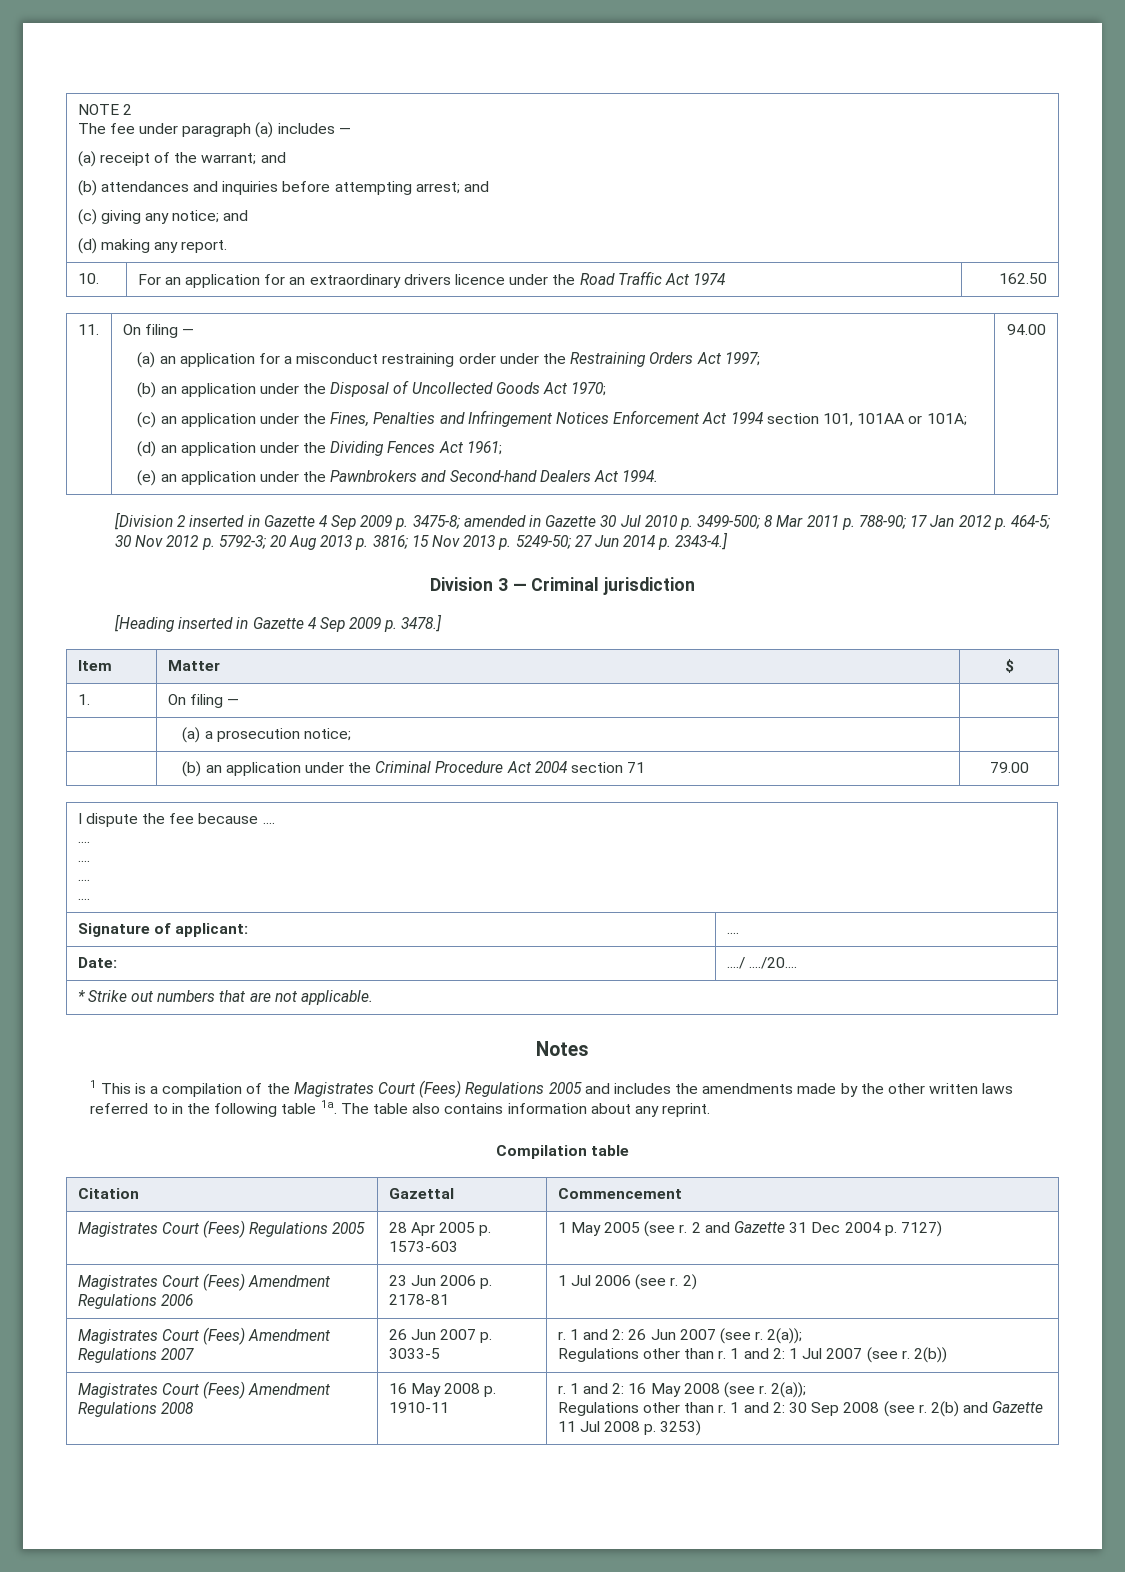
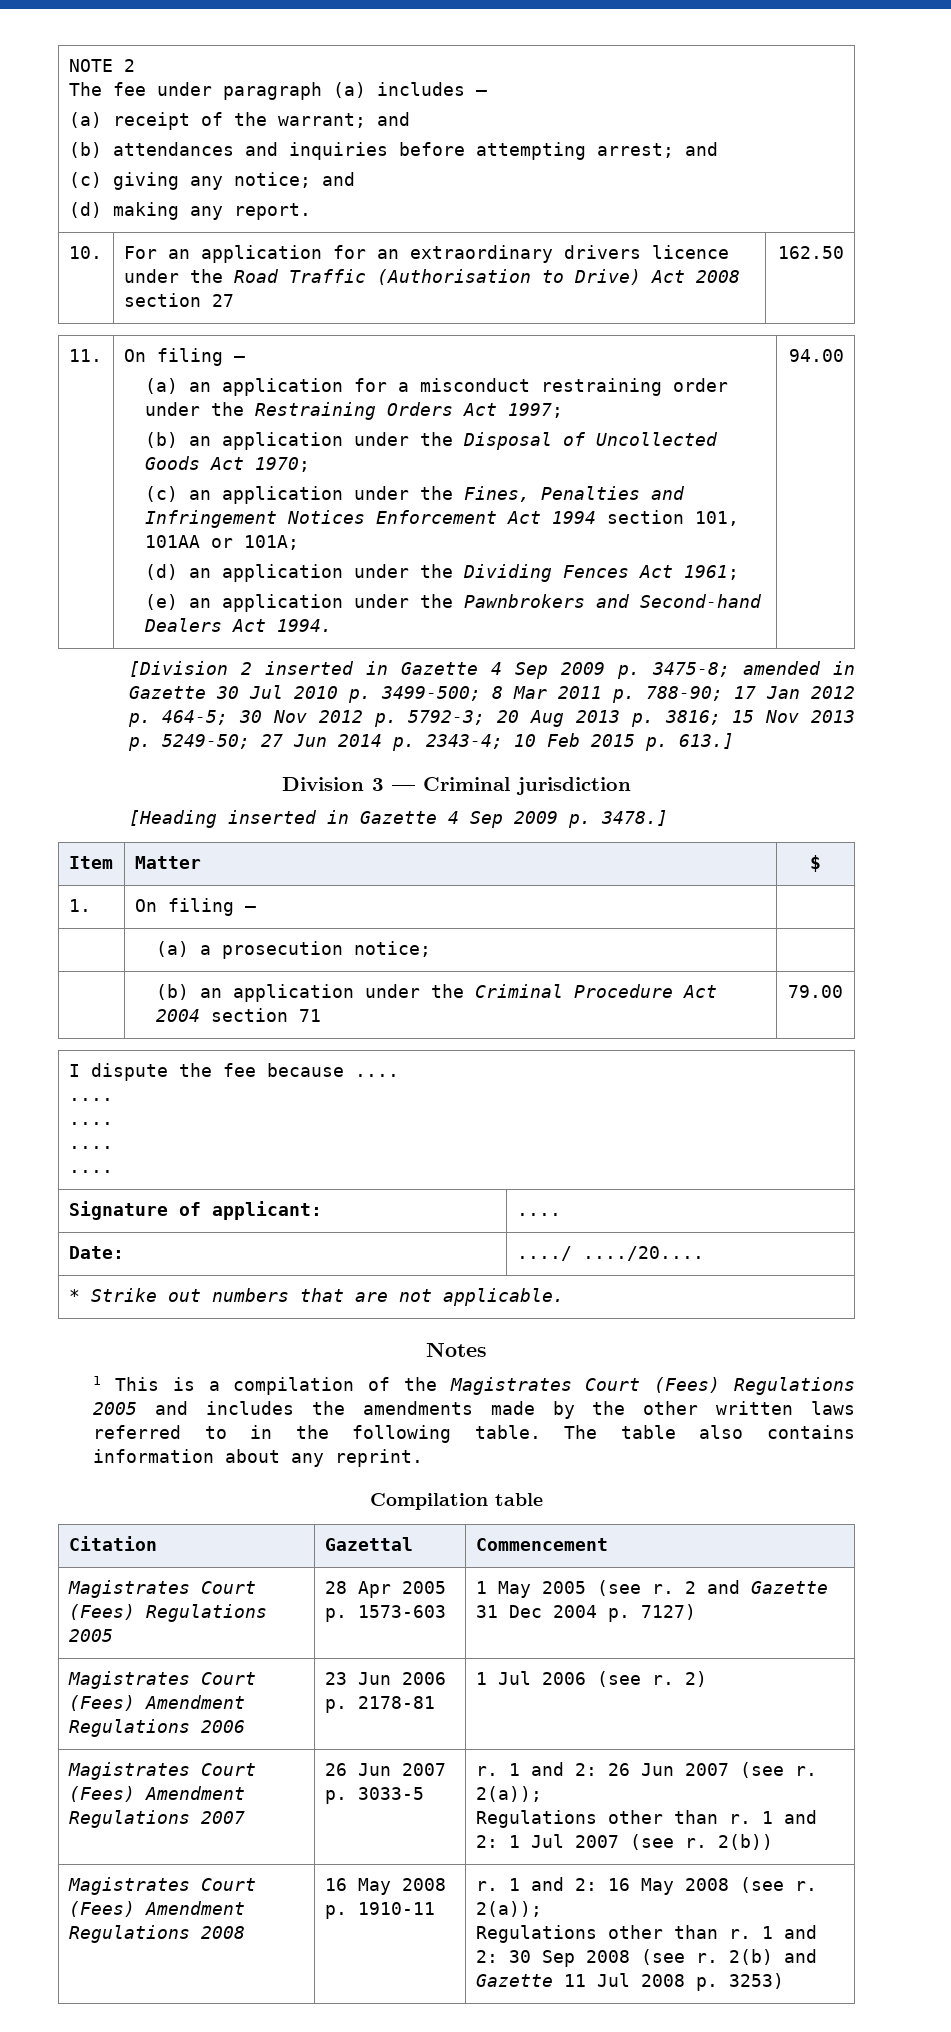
- 10. | For an application for an extraordinary drivers licence under the Road Traffic Act 1974 | 162.50
+ 10. | For an application for an extraordinary drivers licence under the Road Traffic (Authorisation to Drive) Act 2008 section 27 | 162.50
- [Division 2 inserted in Gazette 4 Sep 2009 p. 3475-8; amended in Gazette 30 Jul 2010 p. 3499-500; 8 Mar 2011 p. 788-90; 17 Jan 2012 p. 464-5; 30 Nov 2012 p. 5792-3; 20 Aug 2013 p. 3816; 15 Nov 2013 p. 5249-50; 27 Jun 2014 p. 2343-4.]
+ [Division 2 inserted in Gazette 4 Sep 2009 p. 3475-8; amended in Gazette 30 Jul 2010 p. 3499-500; 8 Mar 2011 p. 788-90; 17 Jan 2012 p. 464-5; 30 Nov 2012 p. 5792-3; 20 Aug 2013 p. 3816; 15 Nov 2013 p. 5249-50; 27 Jun 2014 p. 2343-4; 10 Feb 2015 p. 613.]
- 1 This is a compilation of the Magistrates Court (Fees) Regulations 2005 and includes the amendments made by the other written laws referred to in the following table 1a.
+ 1 This is a compilation of the Magistrates Court (Fees) Regulations 2005 and includes the amendments made by the other written laws referred to in the following table.

